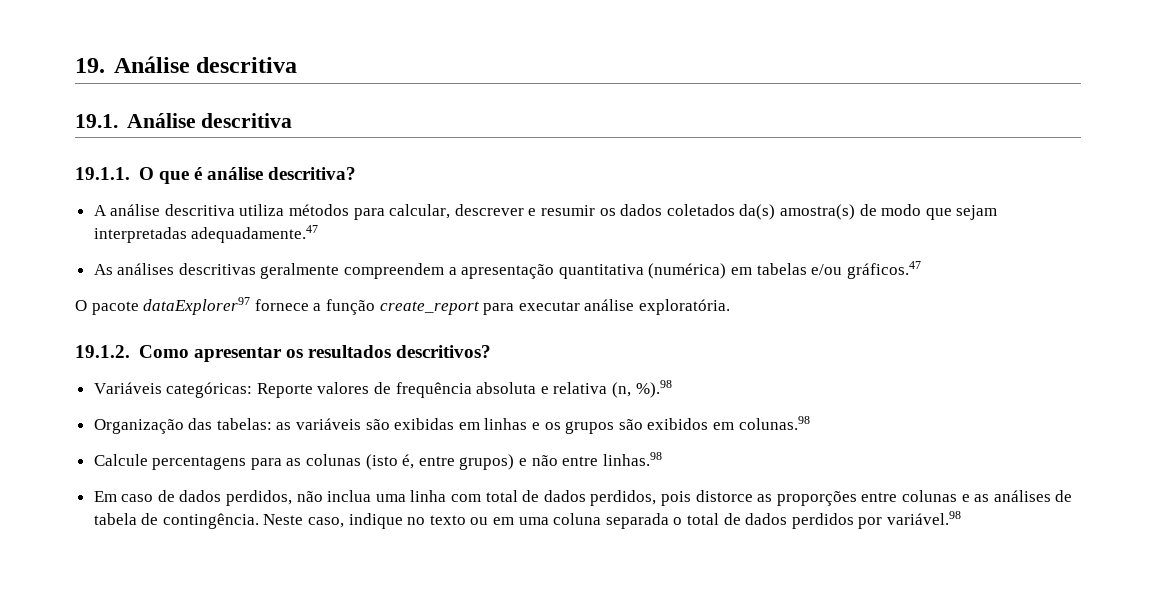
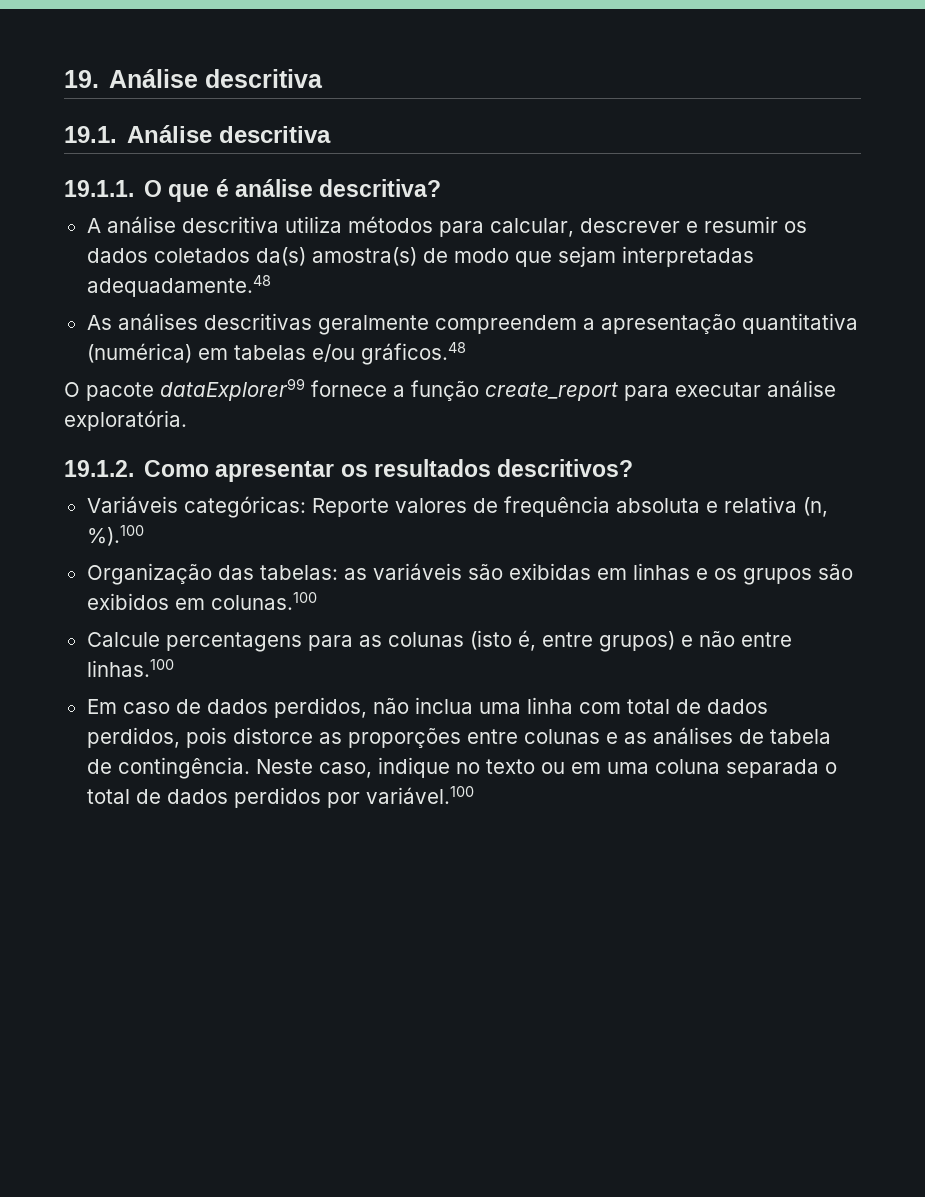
- A análise descritiva utiliza métodos para calcular, descrever e resumir os dados coletados da(s) amostra(s) de modo que sejam interpretadas adequadamente.47
+ A análise descritiva utiliza métodos para calcular, descrever e resumir os dados coletados da(s) amostra(s) de modo que sejam interpretadas adequadamente.48
- As análises descritivas geralmente compreendem a apresentação quantitativa (numérica) em tabelas e/ou gráficos.47
+ As análises descritivas geralmente compreendem a apresentação quantitativa (numérica) em tabelas e/ou gráficos.48
- O pacote dataExplorer97 fornece a função create_report para executar análise exploratória.
+ O pacote dataExplorer99 fornece a função create_report para executar análise exploratória.
- Variáveis categóricas: Reporte valores de frequência absoluta e relativa (n, %).98
+ Variáveis categóricas: Reporte valores de frequência absoluta e relativa (n, %).100
- Organização das tabelas: as variáveis são exibidas em linhas e os grupos são exibidos em colunas.98
+ Organização das tabelas: as variáveis são exibidas em linhas e os grupos são exibidos em colunas.100
- Calcule percentagens para as colunas (isto é, entre grupos) e não entre linhas.98
+ Calcule percentagens para as colunas (isto é, entre grupos) e não entre linhas.100
- Neste caso, indique no texto ou em uma coluna separada o total de dados perdidos por variável.98
+ Neste caso, indique no texto ou em uma coluna separada o total de dados perdidos por variável.100

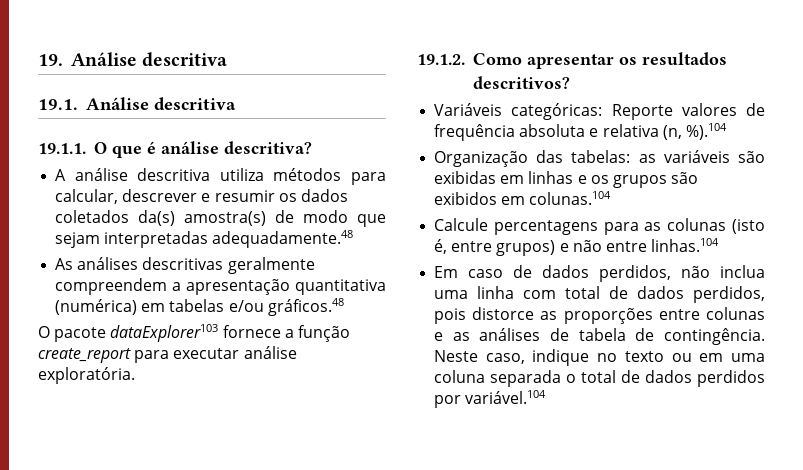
- O pacote dataExplorer99 fornece a função create_report para executar análise exploratória.
+ O pacote dataExplorer103 fornece a função create_report para executar análise exploratória.
- Variáveis categóricas: Reporte valores de frequência absoluta e relativa (n, %).100
+ Variáveis categóricas: Reporte valores de frequência absoluta e relativa (n, %).104
- Organização das tabelas: as variáveis são exibidas em linhas e os grupos são exibidos em colunas.100
+ Organização das tabelas: as variáveis são exibidas em linhas e os grupos são exibidos em colunas.104
- Calcule percentagens para as colunas (isto é, entre grupos) e não entre linhas.100
+ Calcule percentagens para as colunas (isto é, entre grupos) e não entre linhas.104
- Neste caso, indique no texto ou em uma coluna separada o total de dados perdidos por variável.100
+ Neste caso, indique no texto ou em uma coluna separada o total de dados perdidos por variável.104

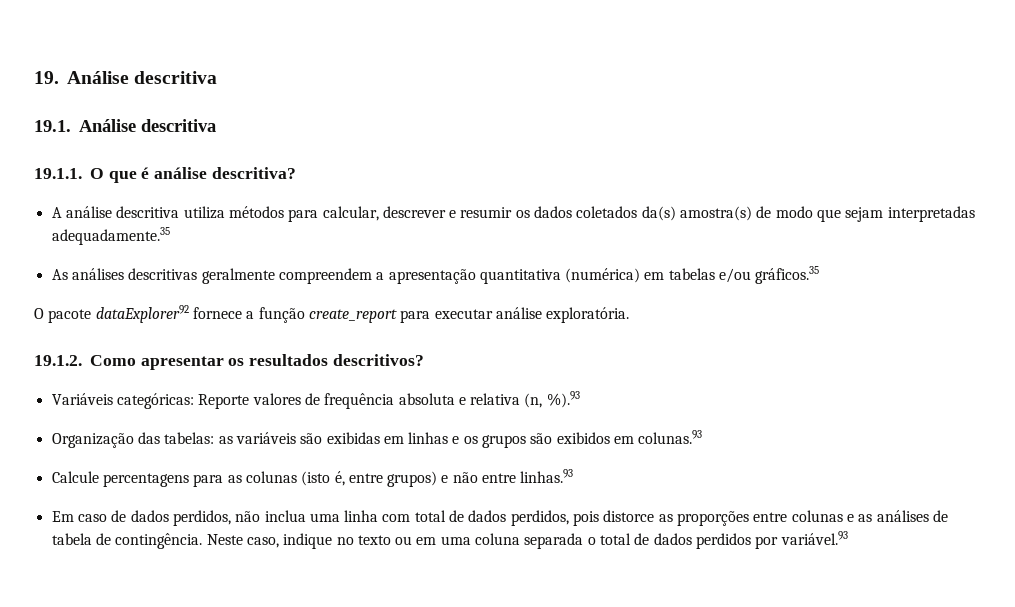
- A análise descritiva utiliza métodos para calcular, descrever e resumir os dados coletados da(s) amostra(s) de modo que sejam interpretadas adequadamente.48
+ A análise descritiva utiliza métodos para calcular, descrever e resumir os dados coletados da(s) amostra(s) de modo que sejam interpretadas adequadamente.35
- As análises descritivas geralmente compreendem a apresentação quantitativa (numérica) em tabelas e/ou gráficos.48
+ As análises descritivas geralmente compreendem a apresentação quantitativa (numérica) em tabelas e/ou gráficos.35
- O pacote dataExplorer103 fornece a função create_report para executar análise exploratória.
+ O pacote dataExplorer92 fornece a função create_report para executar análise exploratória.
- Variáveis categóricas: Reporte valores de frequência absoluta e relativa (n, %).104
+ Variáveis categóricas: Reporte valores de frequência absoluta e relativa (n, %).93
- Organização das tabelas: as variáveis são exibidas em linhas e os grupos são exibidos em colunas.104
+ Organização das tabelas: as variáveis são exibidas em linhas e os grupos são exibidos em colunas.93
- Calcule percentagens para as colunas (isto é, entre grupos) e não entre linhas.104
+ Calcule percentagens para as colunas (isto é, entre grupos) e não entre linhas.93
- Neste caso, indique no texto ou em uma coluna separada o total de dados perdidos por variável.104
+ Neste caso, indique no texto ou em uma coluna separada o total de dados perdidos por variável.93

